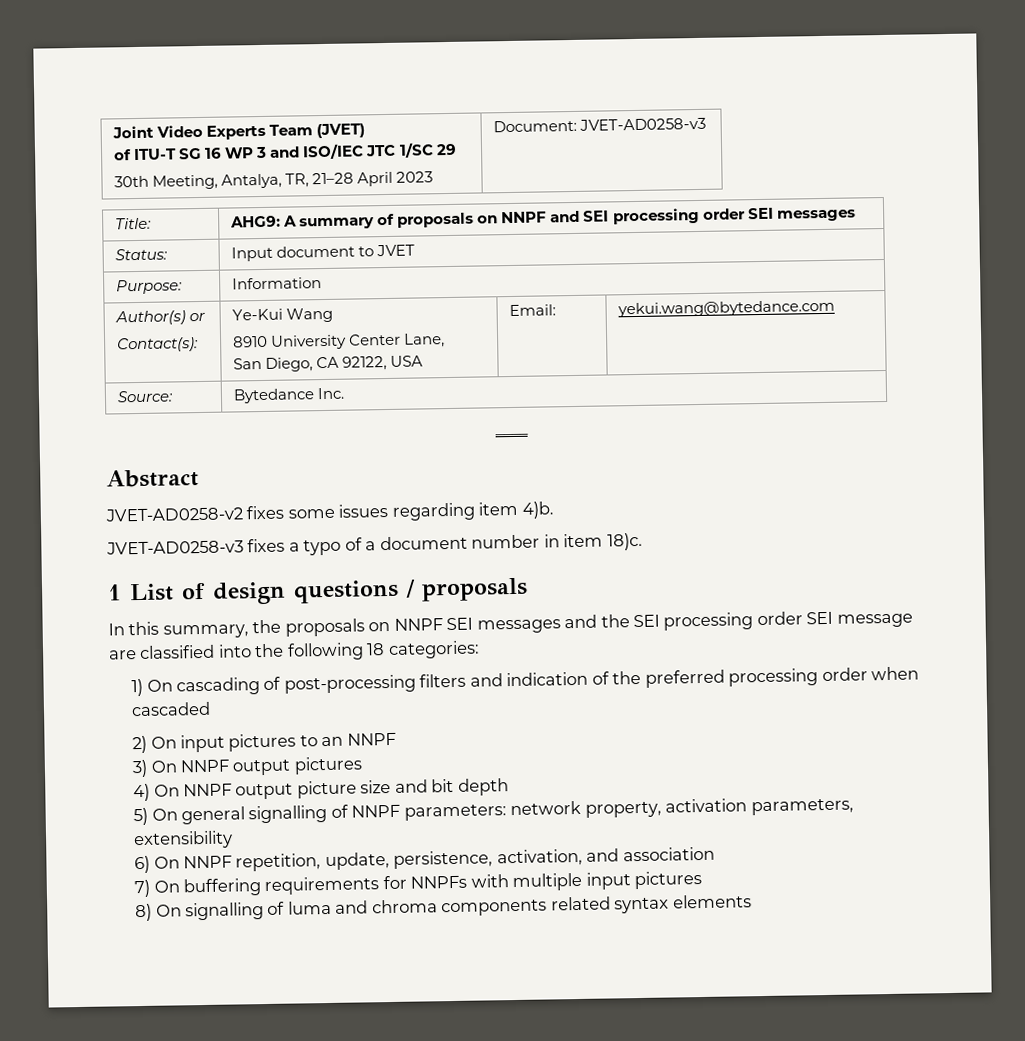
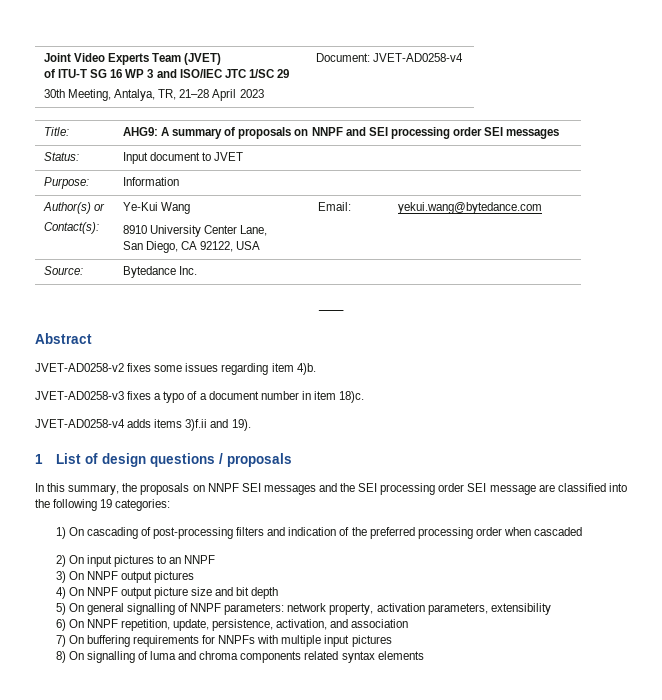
  Joint Video Experts Team (JVET)
  of ITU-T SG 16 WP 3 and ISO/IEC JTC 1/SC 29
- 30th Meeting, Antalya, TR, 21–28 April 2023 | Document: JVET-AD0258-v3
+ 30th Meeting, Antalya, TR, 21–28 April 2023 | Document: JVET-AD0258-v4
+ JVET-AD0258-v4 adds items 3)f.ii and 19).
- In this summary, the proposals on NNPF SEI messages and the SEI processing order SEI message are classified into the following 18 categories:
+ In this summary, the proposals on NNPF SEI messages and the SEI processing order SEI message are classified into the following 19 categories:

